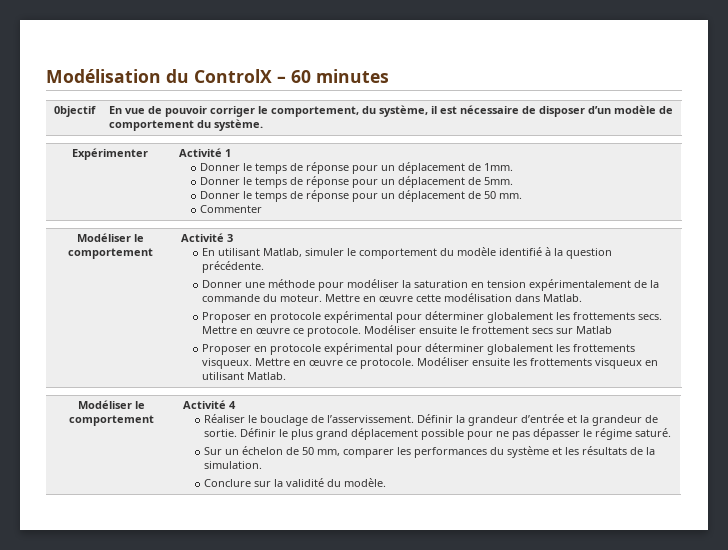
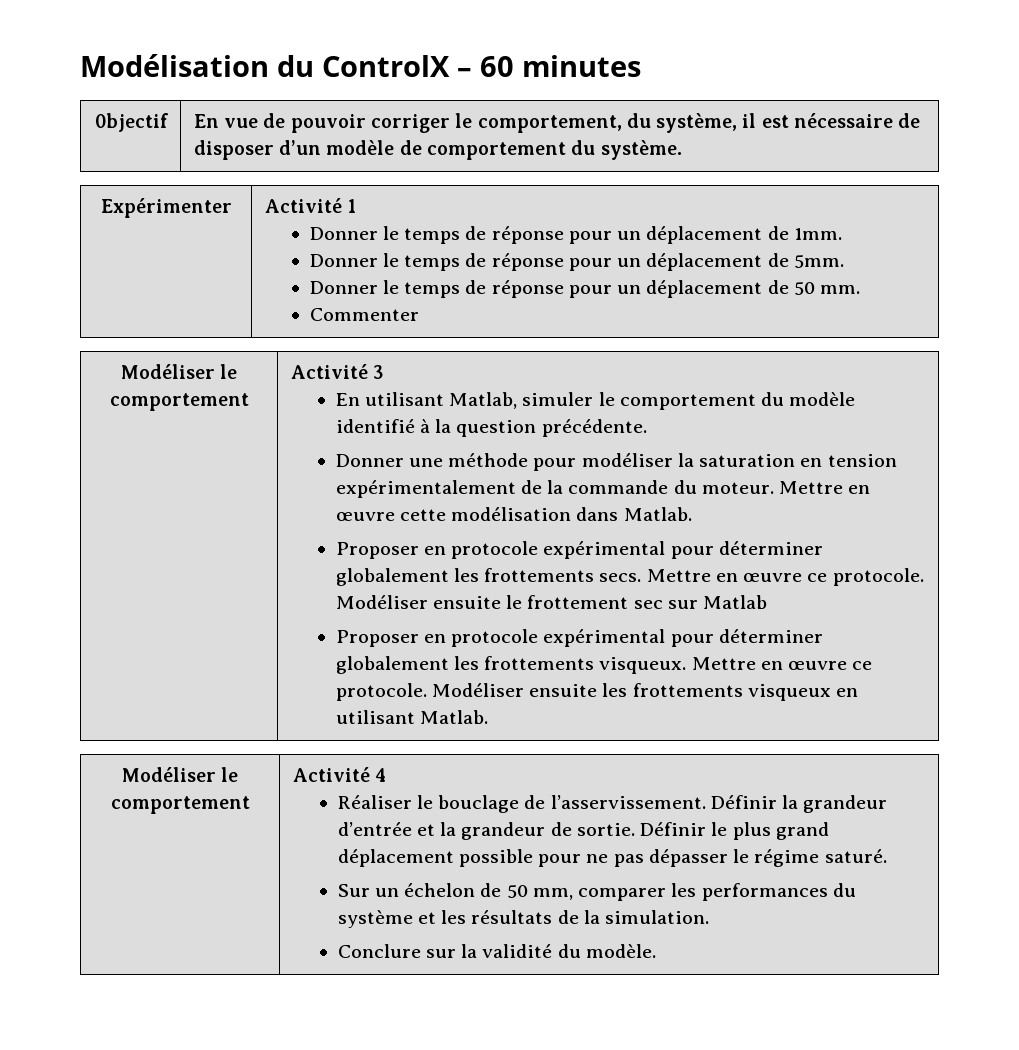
- Modéliser ensuite le frottement secs sur Matlab
+ Modéliser ensuite le frottement sec sur Matlab

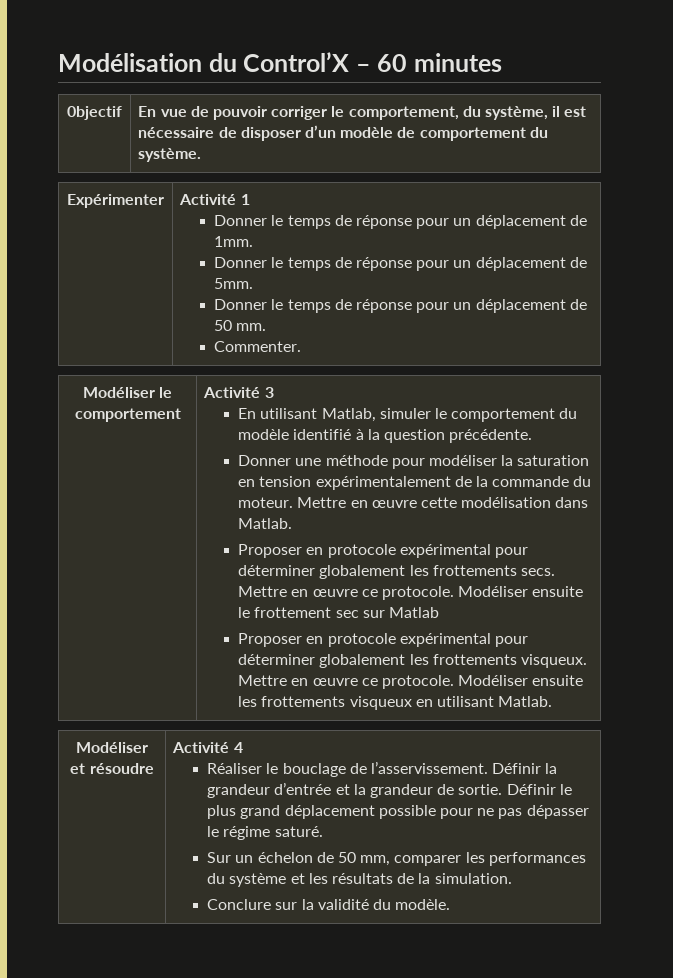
- Modélisation du ControlX – 60 minutes
+ Modélisation du Control’X – 60 minutes
  Expérimenter | Activité 1
  Donner le temps de réponse pour un déplacement de 1mm.
  Donner le temps de réponse pour un déplacement de 5mm.
  Donner le temps de réponse pour un déplacement de 50 mm.
- Commenter
+ Commenter.
  Modéliser ensuite les frottements visqueux en utilisant Matlab.
- Modéliser le comportement
+ Modéliser et résoudre

